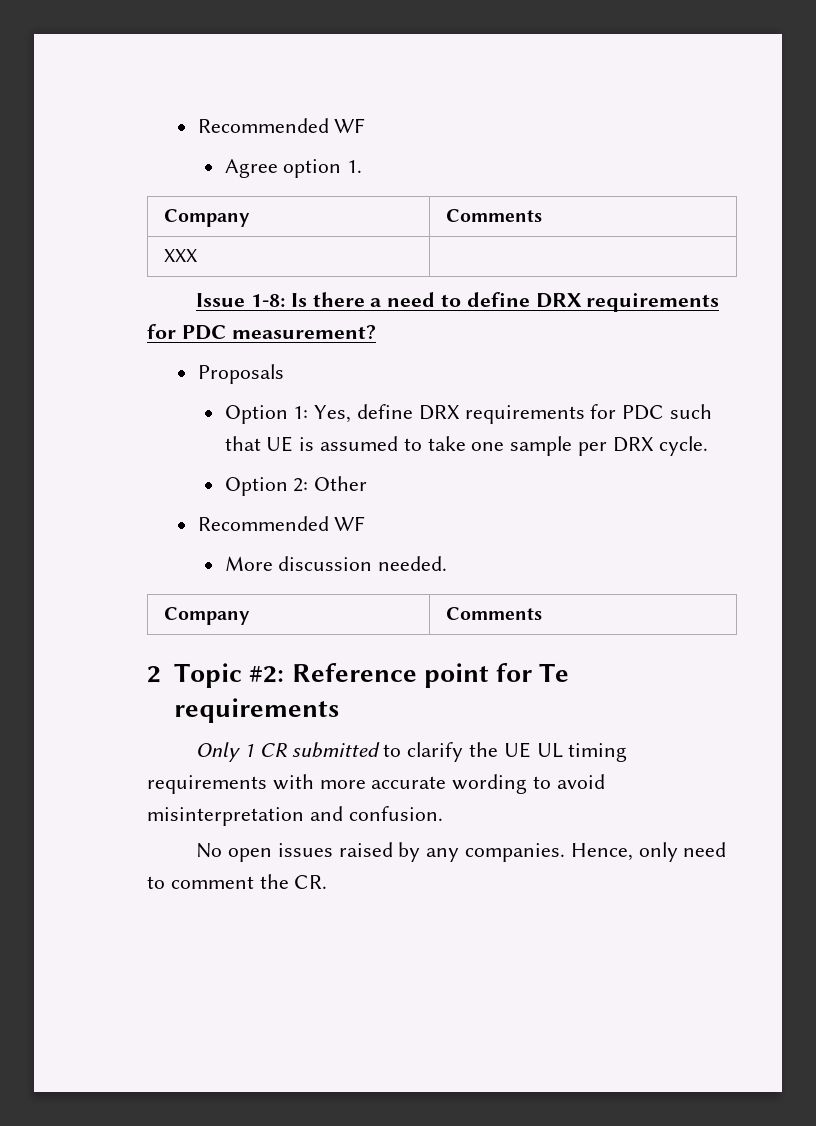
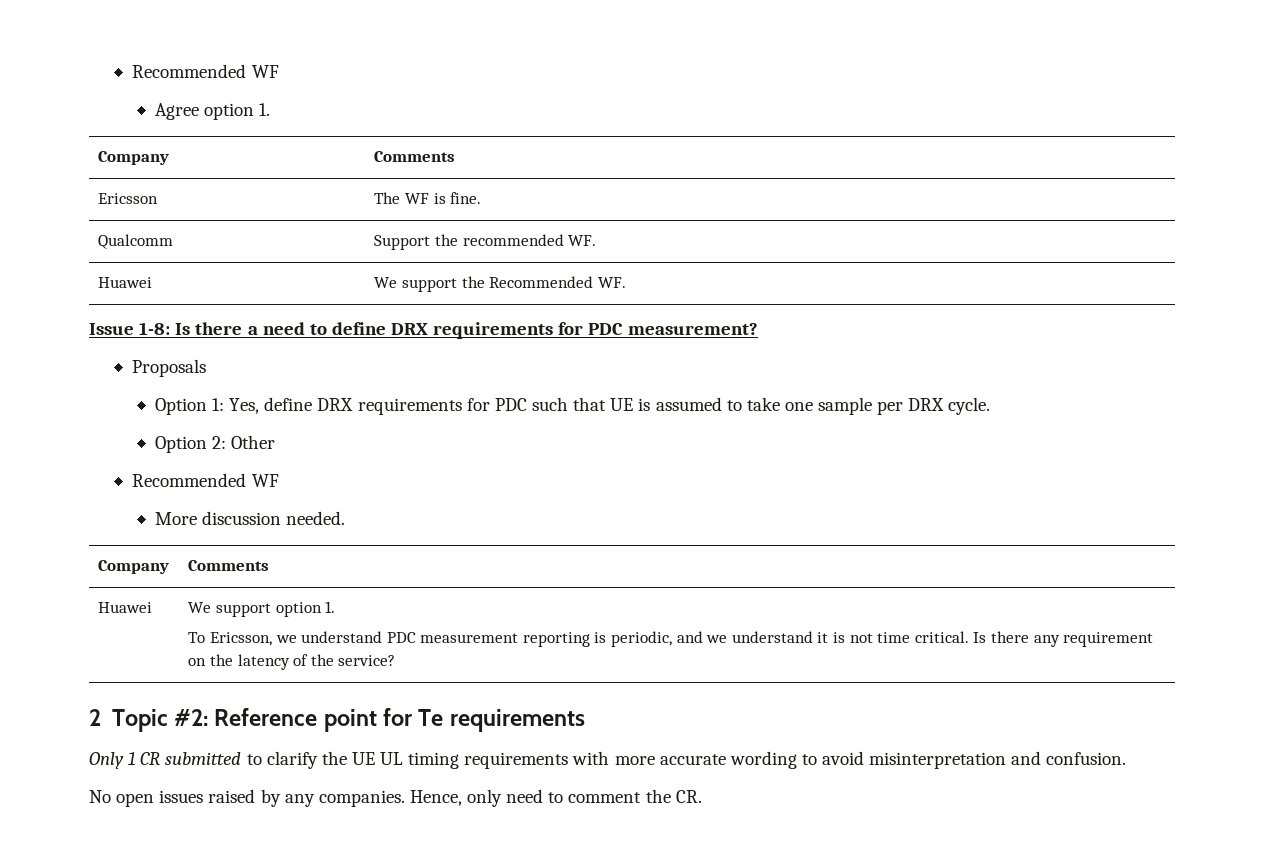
- XXX |
+ Ericsson | The WF is fine.
+ Qualcomm | Support the recommended WF.
+ Huawei | We support the Recommended WF.
+ Huawei | We support option 1.
+ To Ericsson, we understand PDC measurement reporting is periodic, and we understand it is not time critical. Is there any requirement on the latency of the service?

